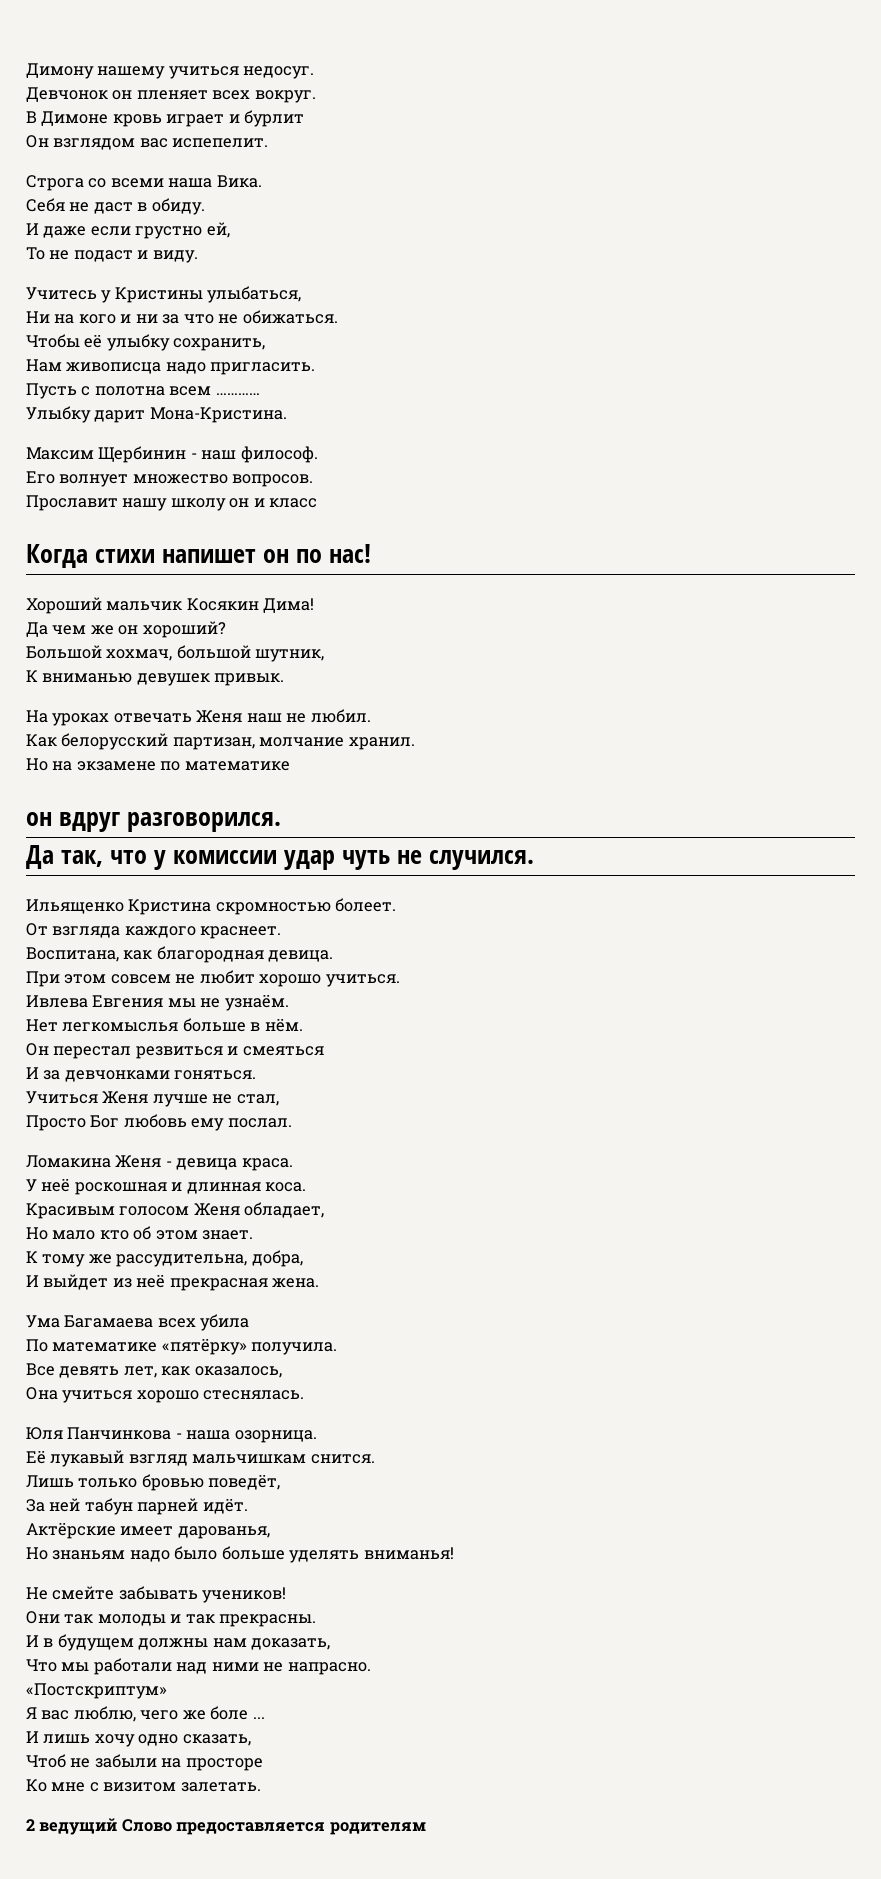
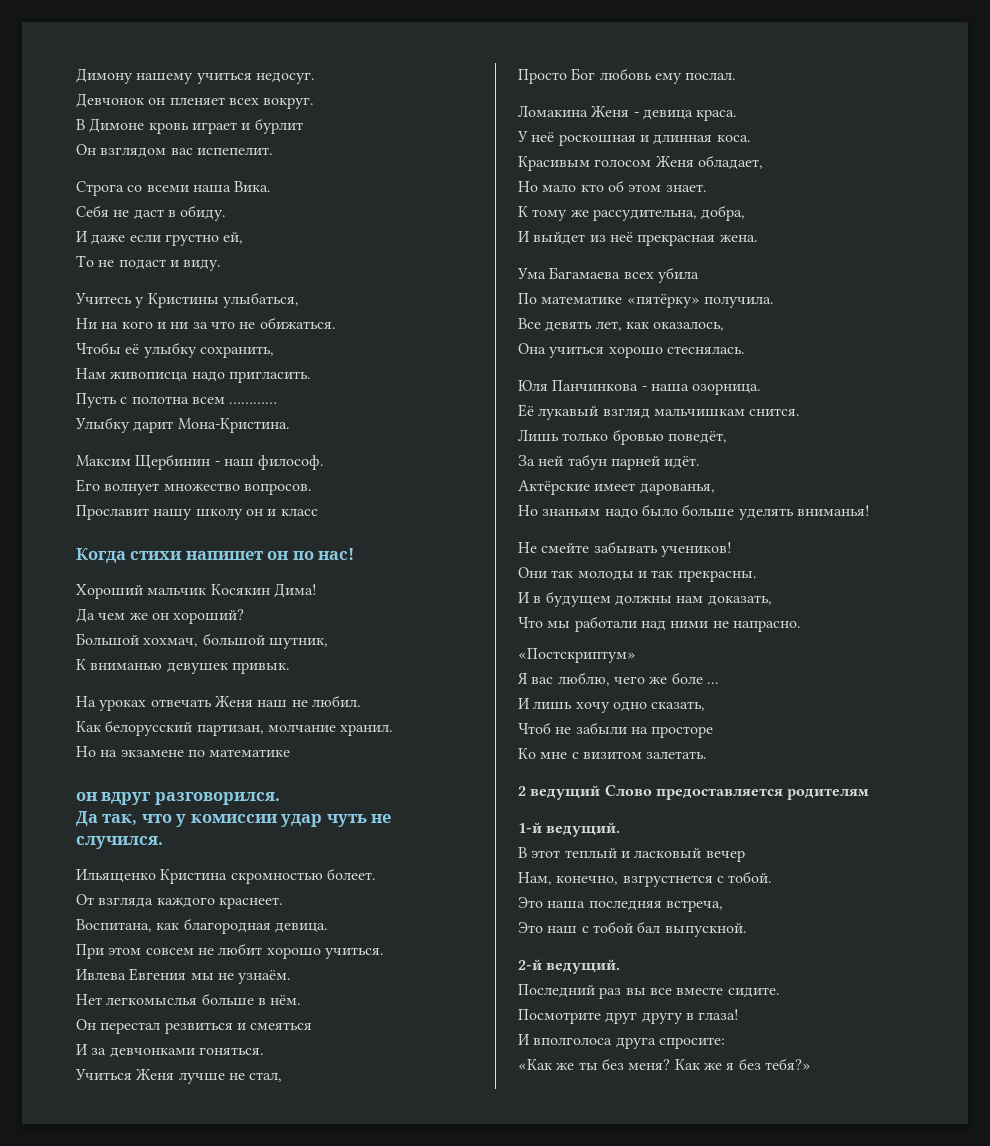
+ 1-й ведущий.
+ В этот теплый и ласковый вечер
+ Нам, конечно, взгрустнется с тобой.
+ Это наша последняя встреча,
+ Это наш с тобой бал выпускной.
+ 2-й ведущий.
+ Последний раз вы все вместе сидите.
+ Посмотрите друг другу в глаза!
+ И вполголоса друга спросите:
+ «Как же ты без меня? Как же я без тебя?»

